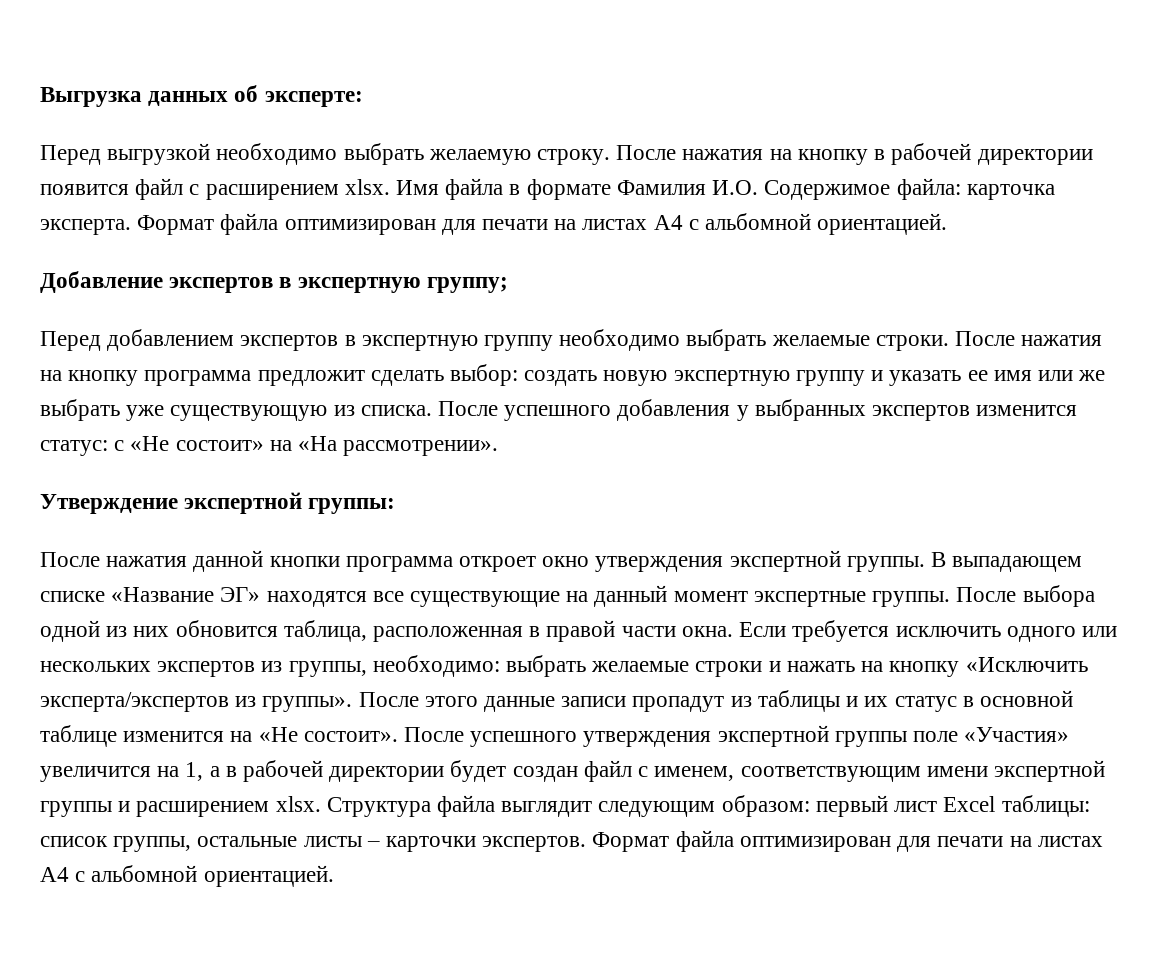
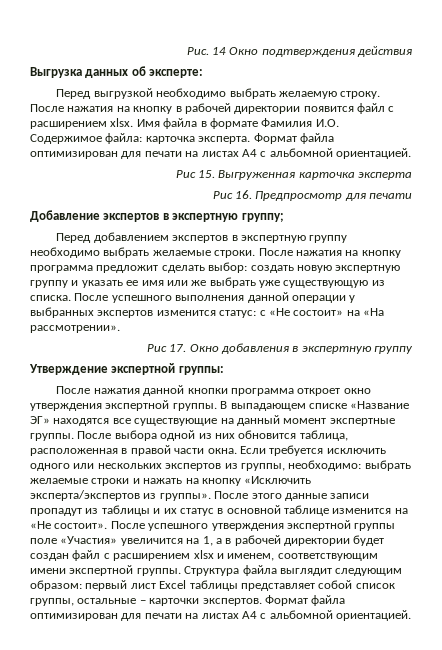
+ Рис. 14 Окно подтверждения действия
+ Рис 15. Выгруженная карточка эксперта
+ Рис 16. Предпросмотр для печати
- После успешного добавления у выбранных экспертов изменится статус: с «Не состоит» на «На рассмотрении».
+ После успешного выполнения данной операции у выбранных экспертов изменится статус: с «Не состоит» на «На рассмотрении».
+ Рис 17. Окно добавления в экспертную группу
- После успешного утверждения экспертной группы поле «Участия» увеличится на 1, а в рабочей директории будет создан файл с именем, соответствующим имени экспертной группы и расширением xlsx.
+ После успешного утверждения экспертной группы поле «Участия» увеличится на 1, а в рабочей директории будет создан файл с расширением xlsx и именем, соответствующим имени экспертной группы.
- Структура файла выглядит следующим образом: первый лист Excel таблицы: список группы, остальные листы – карточки экспертов.
+ Структура файла выглядит следующим образом: первый лист Excel таблицы представляет собой список группы, остальные – карточки экспертов.

